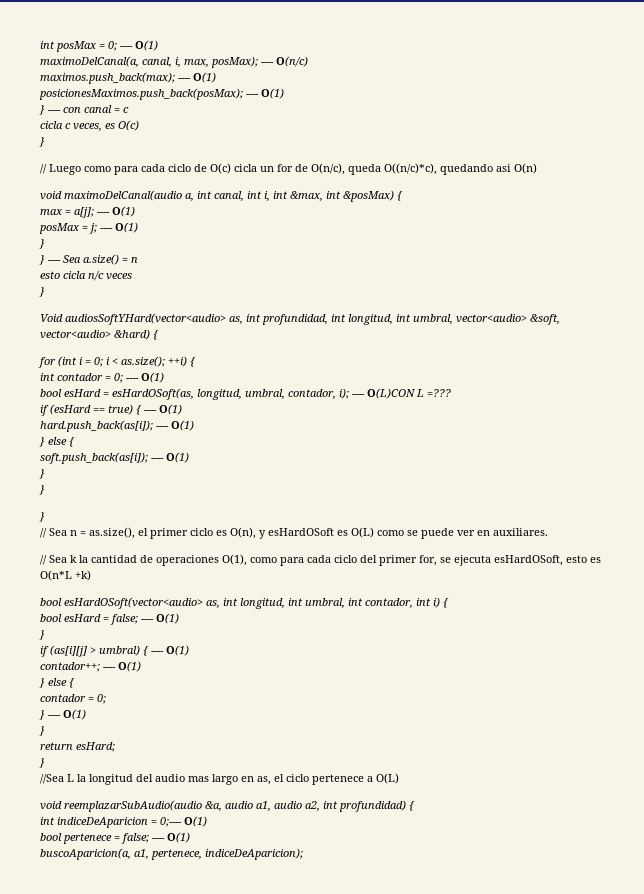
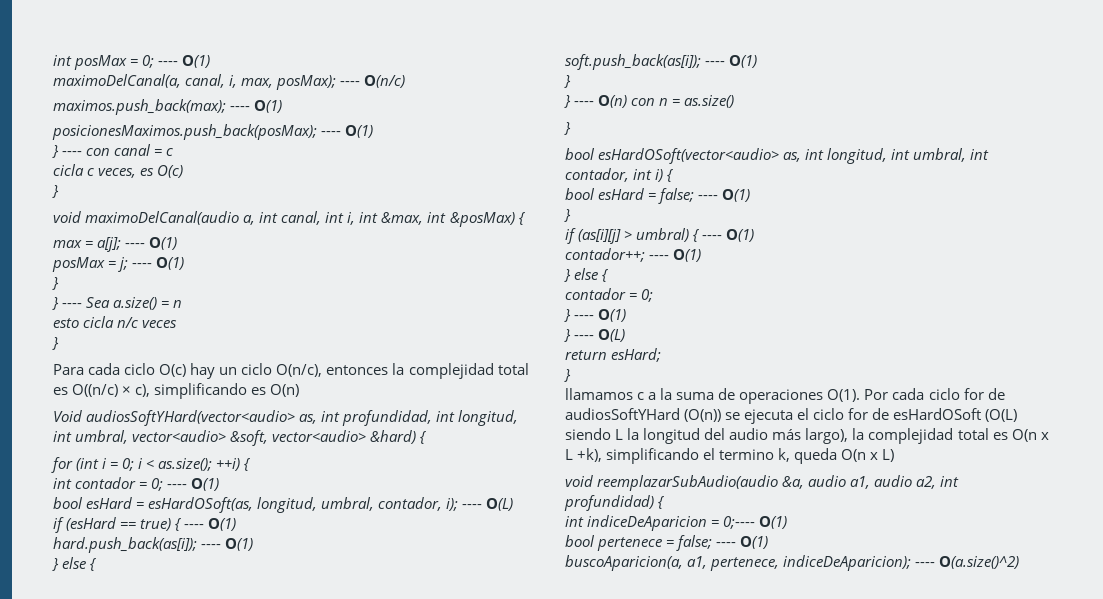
- // Luego como para cada ciclo de O(c) cicla un for de O(n/c), queda O((n/c)*c), quedando asi O(n)
+ Para cada ciclo O(c) hay un ciclo O(n/c), entonces la complejidad total es O((n/c) × c), simplificando es O(n)
- bool esHard = esHardOSoft(as, longitud, umbral, contador, i); ---- O(L)CON L =???
+ bool esHard = esHardOSoft(as, longitud, umbral, contador, i); ---- O(L)
  soft.push_back(as[i]); ---- O(1)
  }
+ } ---- O(n) con n = as.size()
  }
- }
- // Sea n = as.size(), el primer ciclo es O(n), y esHardOSoft es O(L) como se puede ver en auxiliares.
- // Sea k la cantidad de operaciones O(1), como para cada ciclo del primer for, se ejecuta esHardOSoft, esto es O(n*L +k)
  } ---- O(1)
- }
+ } ---- O(L)
- //Sea L la longitud del audio mas largo en as, el ciclo pertenece a O(L)
+ llamamos c a la suma de operaciones O(1). Por cada ciclo for de audiosSoftYHard (O(n)) se ejecuta el ciclo for de esHardOSoft (O(L) siendo L la longitud del audio más largo), la complejidad total es O(n x L +k), simplificando el termino k, queda O(n x L)
- buscoAparicion(a, a1, pertenece, indiceDeAparicion);
+ buscoAparicion(a, a1, pertenece, indiceDeAparicion); ---- O(a.size()^2)

